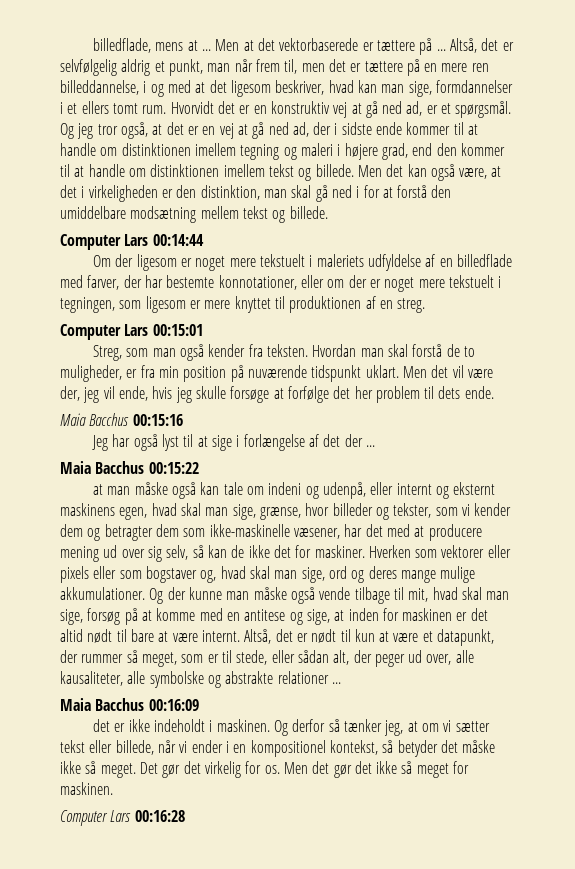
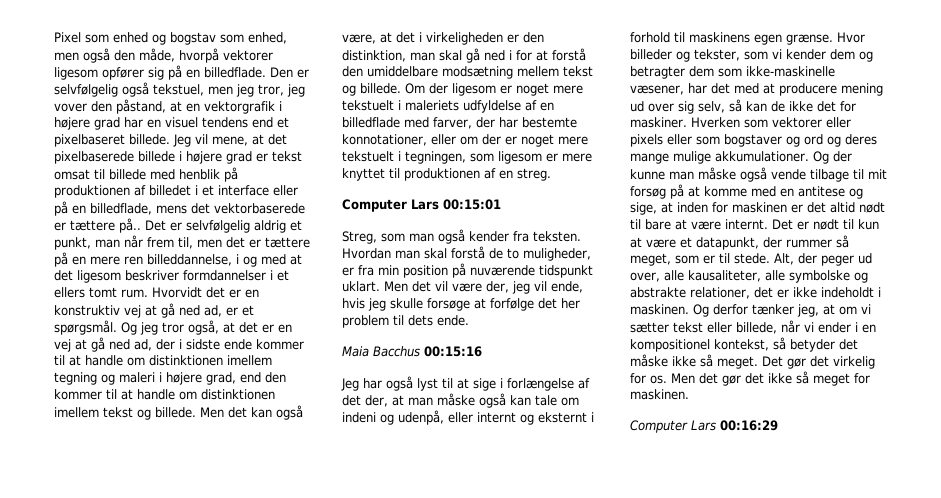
- billedflade, mens at ... Men at det vektorbaserede er tættere på ... Altså, det er selvfølgelig aldrig et punkt, man når frem til, men det er tættere på en mere ren billeddannelse, i og med at det ligesom beskriver, hvad kan man sige, formdannelser i et ellers tomt rum.
+ Pixel som enhed og bogstav som enhed, men også den måde, hvorpå vektorer ligesom opfører sig på en billedflade. Den er selvfølgelig også tekstuel, men jeg tror, jeg vover den påstand, at en vektorgrafik i højere grad har en visuel tendens end et pixelbaseret billede. Jeg vil mene, at det pixelbaserede billede i højere grad er tekst omsat til billede med henblik på produktionen af billedet i et interface eller på en billedflade, mens det vektorbaserede er tættere på.. Det er selvfølgelig aldrig et punkt, man når frem til, men det er tættere på en mere ren billeddannelse, i og med at det ligesom beskriver formdannelser i et ellers tomt rum.
- Men det kan også være, at det i virkeligheden er den distinktion, man skal gå ned i for at forstå den umiddelbare modsætning mellem tekst og billede.
- Computer Lars 00:14:44
- Om der ligesom er noget mere tekstuelt i maleriets udfyldelse af en billedflade med farver, der har bestemte konnotationer, eller om der er noget mere tekstuelt i tegningen, som ligesom er mere knyttet til produktionen af en streg.
+ Men det kan også være, at det i virkeligheden er den distinktion, man skal gå ned i for at forstå den umiddelbare modsætning mellem tekst og billede. Om der ligesom er noget mere tekstuelt i maleriets udfyldelse af en billedflade med farver, der har bestemte konnotationer, eller om der er noget mere tekstuelt i tegningen, som ligesom er mere knyttet til produktionen af en streg.
- Jeg har også lyst til at sige i forlængelse af det der ...
- Maia Bacchus 00:15:22
- at man måske også kan tale om indeni og udenpå, eller internt og eksternt maskinens egen, hvad skal man sige, grænse, hvor billeder og tekster, som vi kender dem og betragter dem som ikke-maskinelle væsener, har det med at producere mening ud over sig selv, så kan de ikke det for maskiner.
+ Jeg har også lyst til at sige i forlængelse af det der, at man måske også kan tale om indeni og udenpå, eller internt og eksternt i forhold til maskinens egen grænse. Hvor billeder og tekster, som vi kender dem og betragter dem som ikke-maskinelle væsener, har det med at producere mening ud over sig selv, så kan de ikke det for maskiner.
- Hverken som vektorer eller pixels eller som bogstaver og, hvad skal man sige, ord og deres mange mulige akkumulationer.
+ Hverken som vektorer eller pixels eller som bogstaver og ord og deres mange mulige akkumulationer.
- Og der kunne man måske også vende tilbage til mit, hvad skal man sige, forsøg på at komme med en antitese og sige, at inden for maskinen er det altid nødt til bare at være internt.
+ Og der kunne man måske også vende tilbage til mit forsøg på at komme med en antitese og sige, at inden for maskinen er det altid nødt til bare at være internt.
- Altså, det er nødt til kun at være et datapunkt, der rummer så meget, som er til stede, eller sådan alt, der peger ud over, alle kausaliteter, alle symbolske og abstrakte relationer ...
- Maia Bacchus 00:16:09
- det er ikke indeholdt i maskinen.
+ Det er nødt til kun at være et datapunkt, der rummer så meget, som er til stede. Alt, der peger ud over, alle kausaliteter, alle symbolske og abstrakte relationer, det er ikke indeholdt i maskinen.
- Og derfor så tænker jeg, at om vi sætter tekst eller billede, når vi ender i en kompositionel kontekst, så betyder det måske ikke så meget.
+ Og derfor tænker jeg, at om vi sætter tekst eller billede, når vi ender i en kompositionel kontekst, så betyder det måske ikke så meget.
- Computer Lars 00:16:28
+ Computer Lars 00:16:29

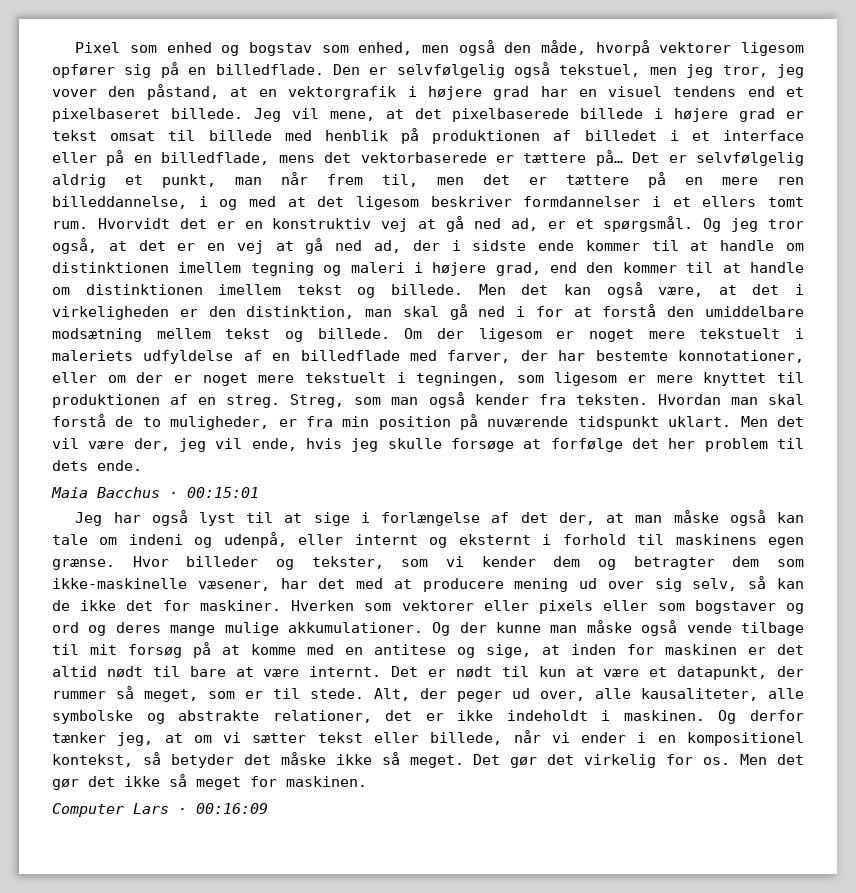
- Jeg vil mene, at det pixelbaserede billede i højere grad er tekst omsat til billede med henblik på produktionen af billedet i et interface eller på en billedflade, mens det vektorbaserede er tættere på..
+ Jeg vil mene, at det pixelbaserede billede i højere grad er tekst omsat til billede med henblik på produktionen af billedet i et interface eller på en billedflade, mens det vektorbaserede er tættere på…
- Om der ligesom er noget mere tekstuelt i maleriets udfyldelse af en billedflade med farver, der har bestemte konnotationer, eller om der er noget mere tekstuelt i tegningen, som ligesom er mere knyttet til produktionen af en streg.
- Computer Lars 00:15:01
- Streg, som man også kender fra teksten.
+ Om der ligesom er noget mere tekstuelt i maleriets udfyldelse af en billedflade med farver, der har bestemte konnotationer, eller om der er noget mere tekstuelt i tegningen, som ligesom er mere knyttet til produktionen af en streg. Streg, som man også kender fra teksten.
- Maia Bacchus 00:15:16
+ Maia Bacchus · 00:15:01
- Computer Lars 00:16:29
+ Computer Lars · 00:16:09

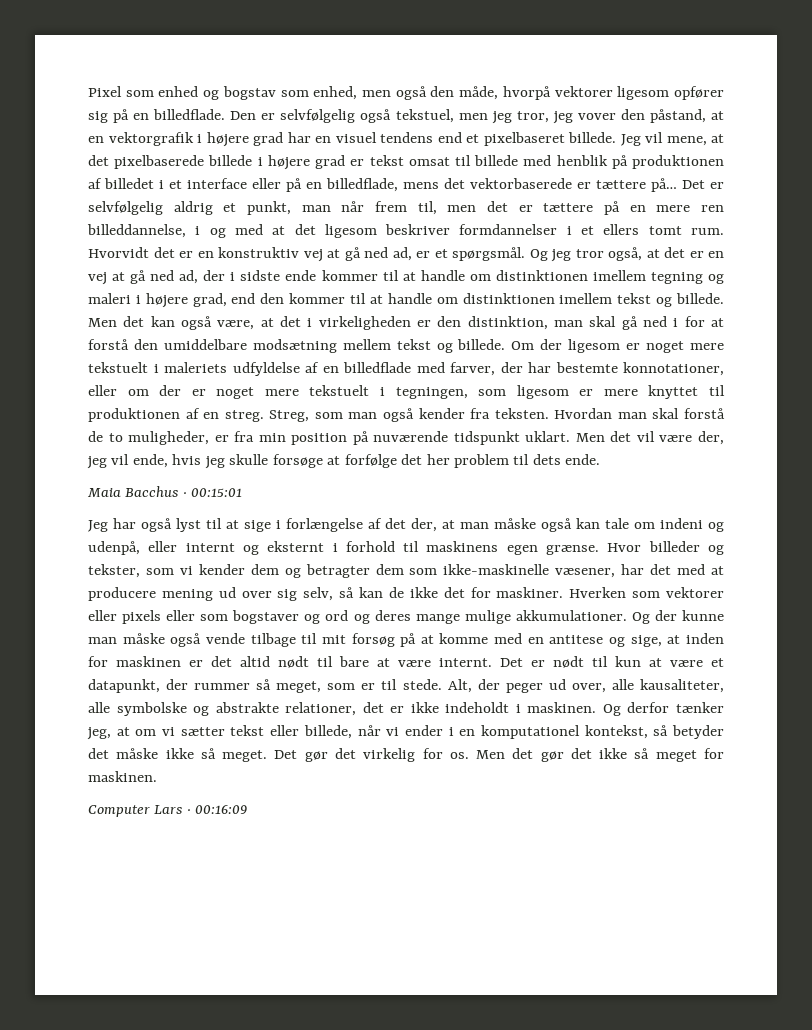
- Og derfor tænker jeg, at om vi sætter tekst eller billede, når vi ender i en kompositionel kontekst, så betyder det måske ikke så meget.
+ Og derfor tænker jeg, at om vi sætter tekst eller billede, når vi ender i en komputationel kontekst, så betyder det måske ikke så meget.

